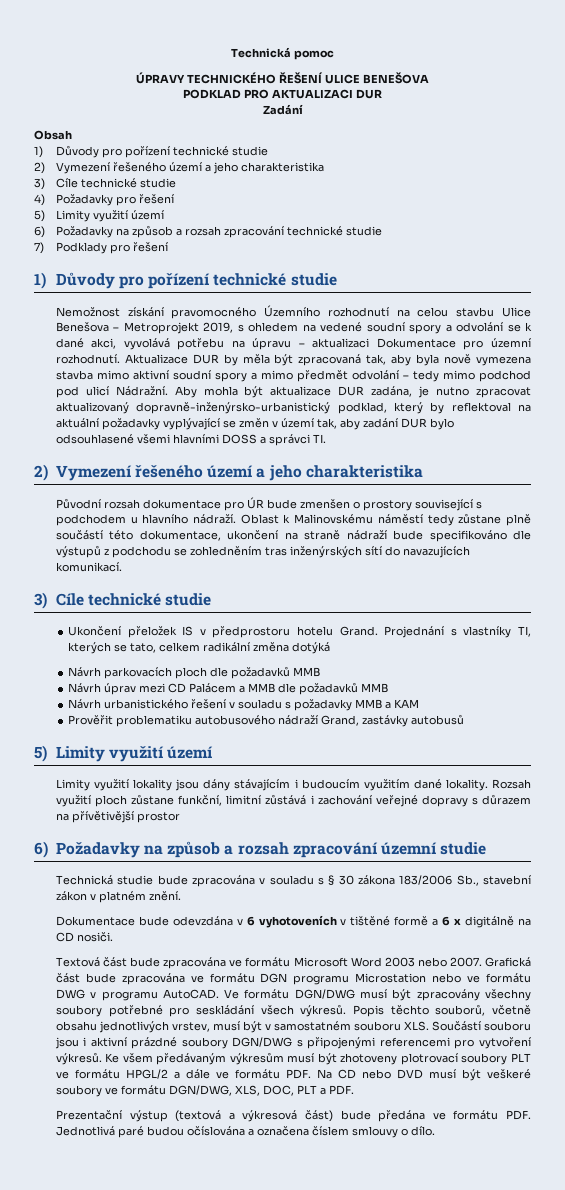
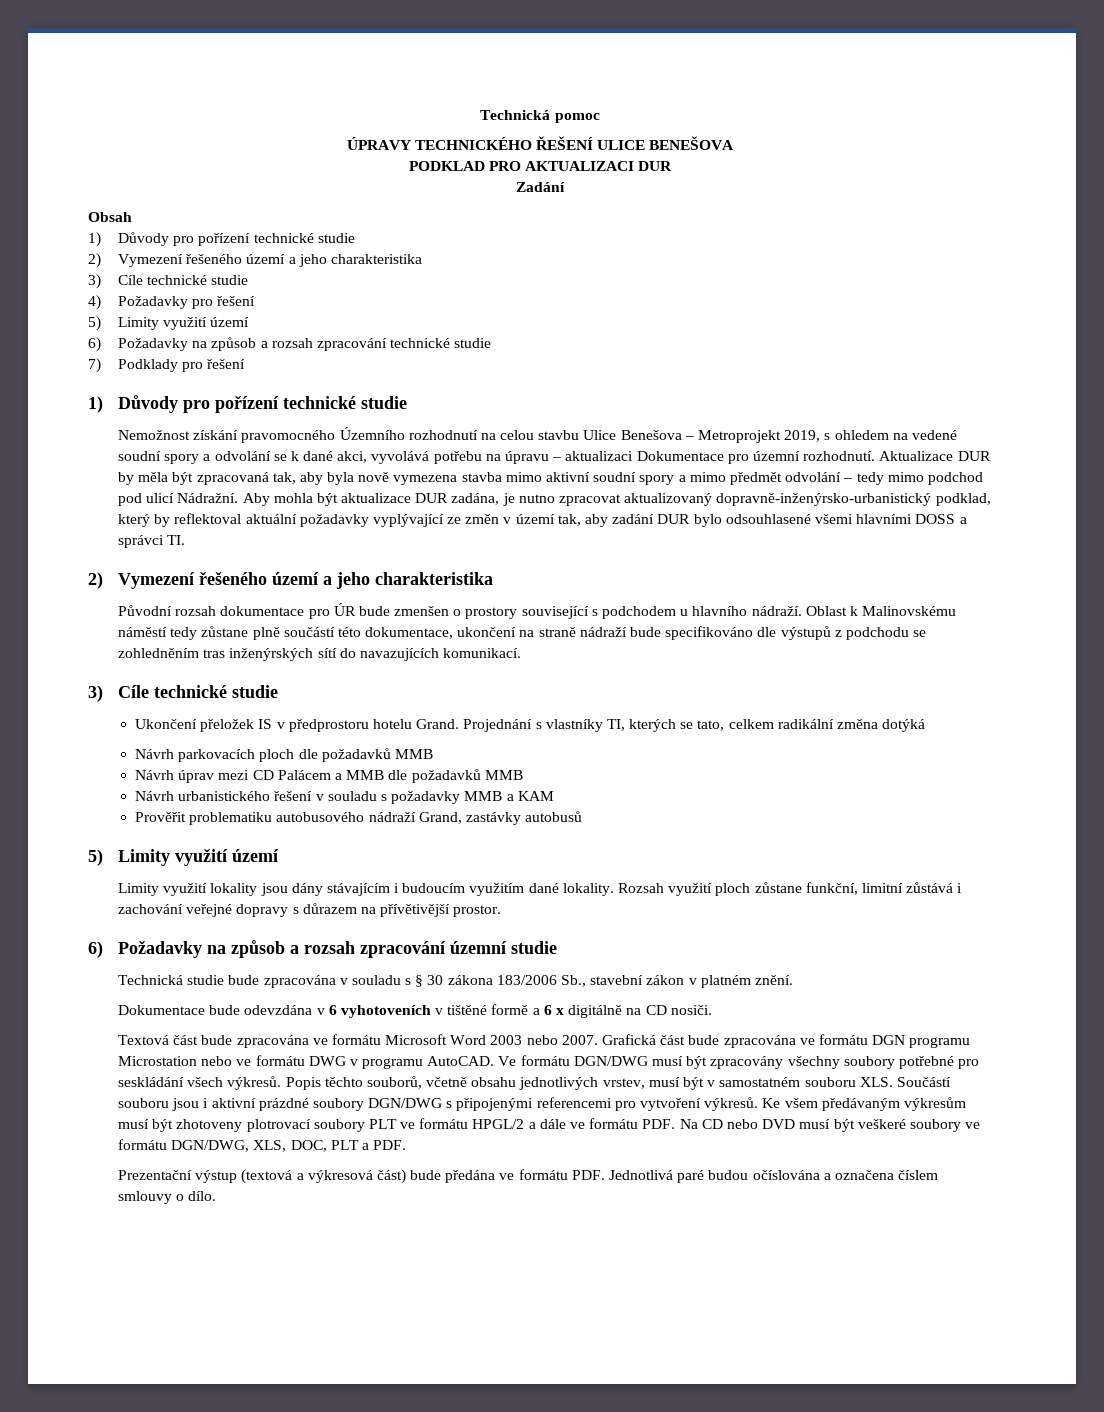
- Aby mohla být aktualizace DUR zadána, je nutno zpracovat aktualizovaný dopravně-inženýrsko-urbanistický podklad, který by reflektoval na aktuální požadavky vyplývající se změn v území tak, aby zadání DUR bylo odsouhlasené všemi hlavními DOSS a správci TI.
+ Aby mohla být aktualizace DUR zadána, je nutno zpracovat aktualizovaný dopravně-inženýrsko-urbanistický podklad, který by reflektoval aktuální požadavky vyplývající ze změn v území tak, aby zadání DUR bylo odsouhlasené všemi hlavními DOSS a správci TI.
- Rozsah využití ploch zůstane funkční, limitní zůstává i zachování veřejné dopravy s důrazem na přívětivější prostor
+ Rozsah využití ploch zůstane funkční, limitní zůstává i zachování veřejné dopravy s důrazem na přívětivější prostor.

